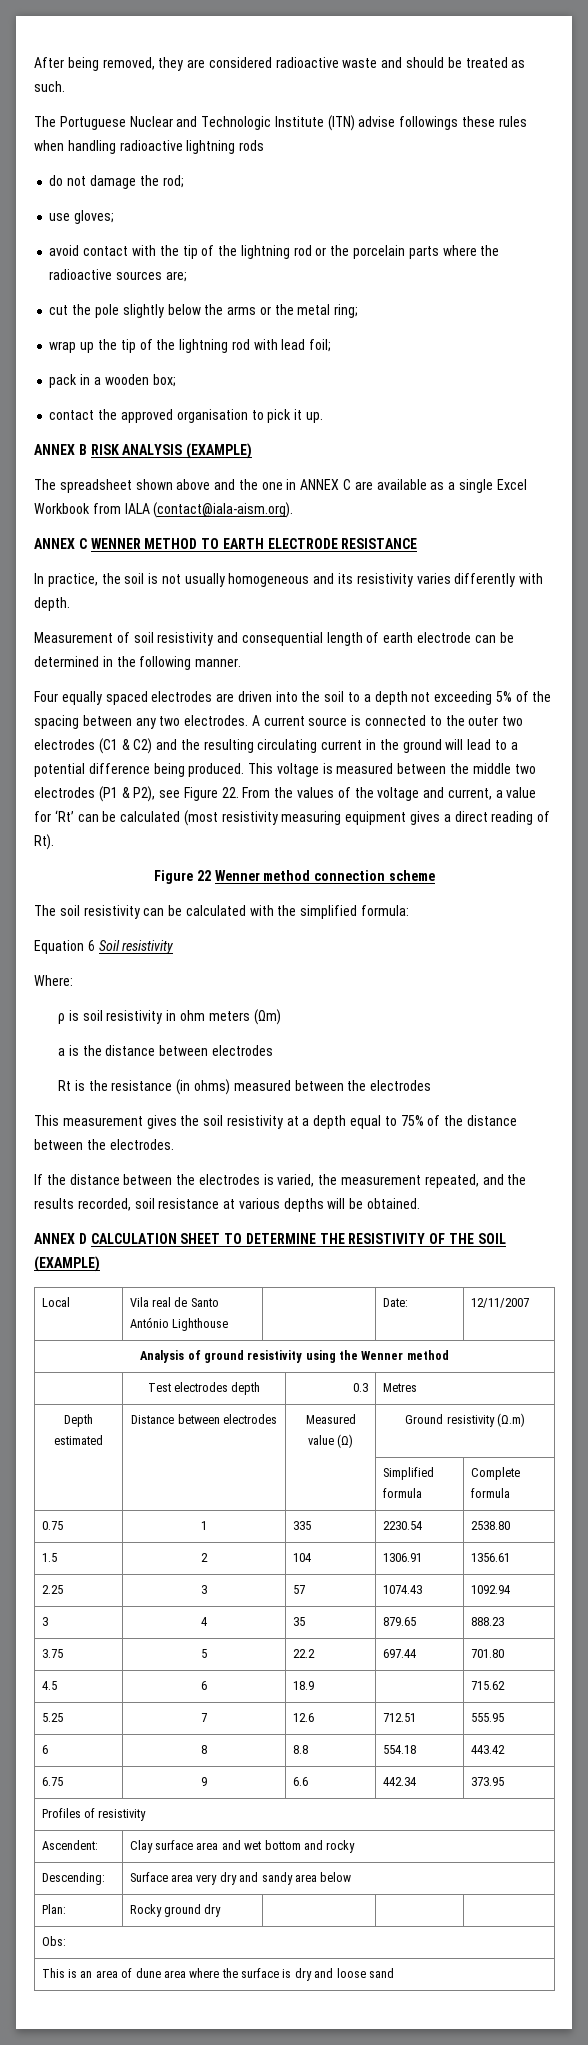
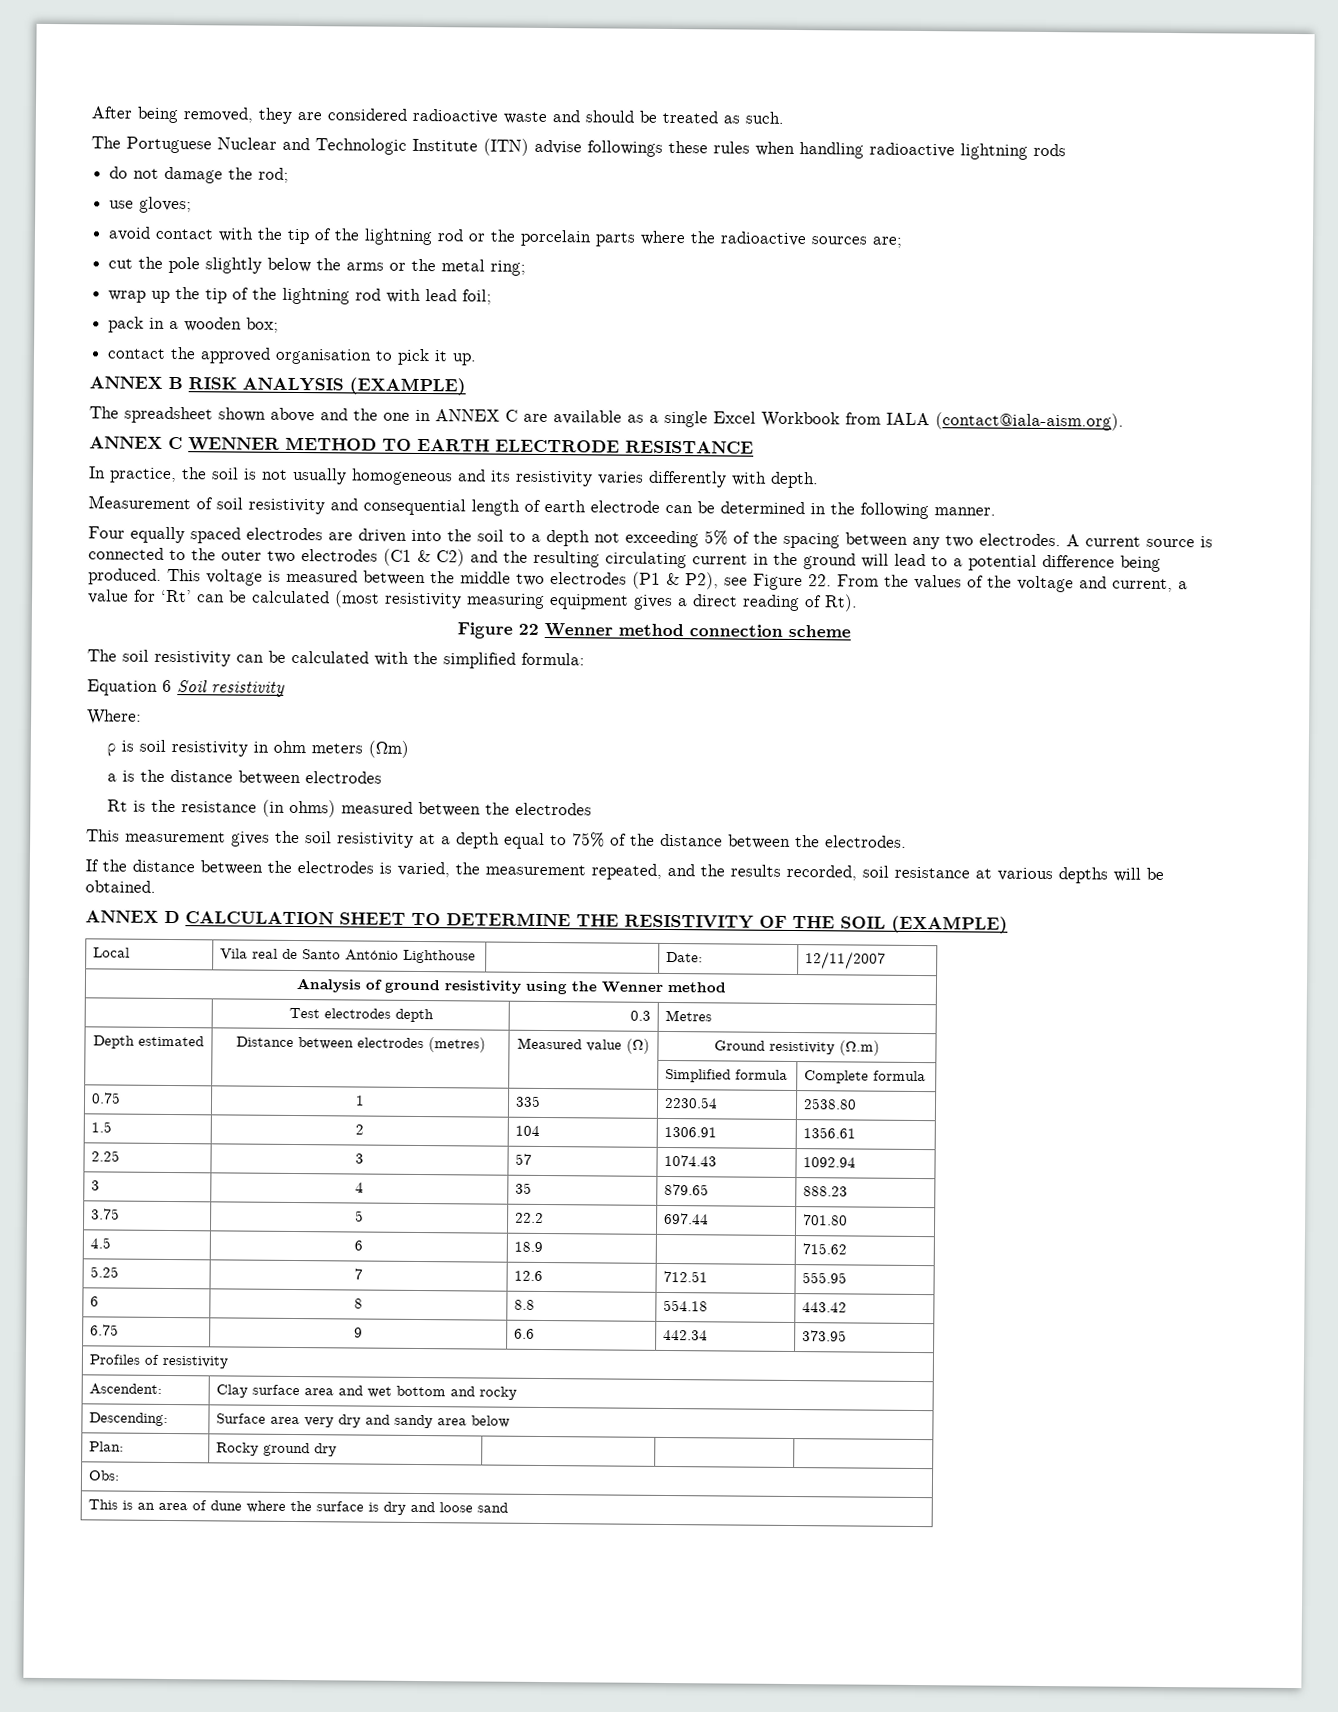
- Depth estimated | Distance between electrodes | Measured value (Ω) | Ground resistivity (Ω.m)
+ Depth estimated | Distance between electrodes (metres) | Measured value (Ω) | Ground resistivity (Ω.m)
- This is an area of dune area where the surface is dry and loose sand
+ This is an area of dune where the surface is dry and loose sand

